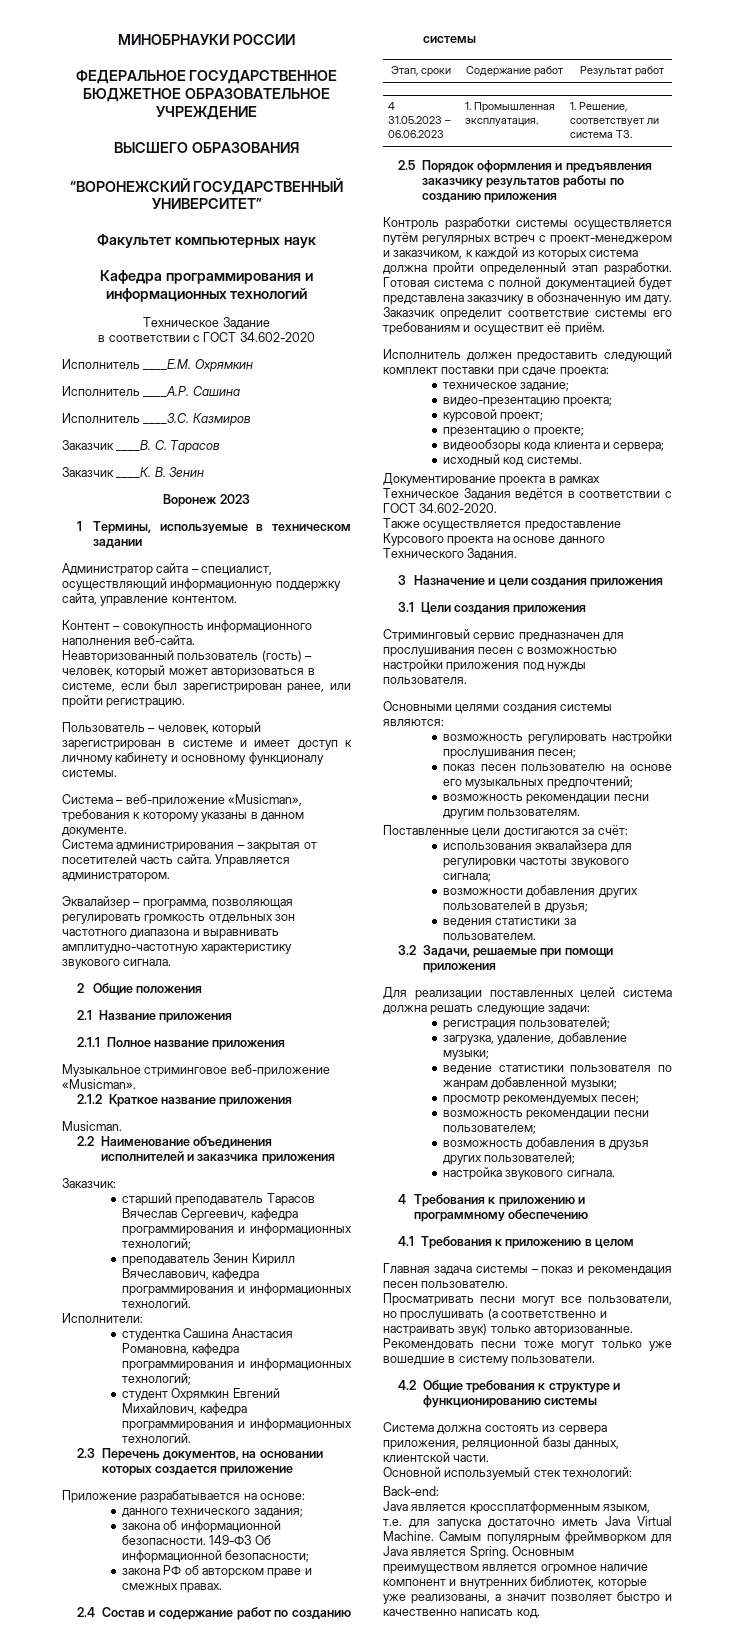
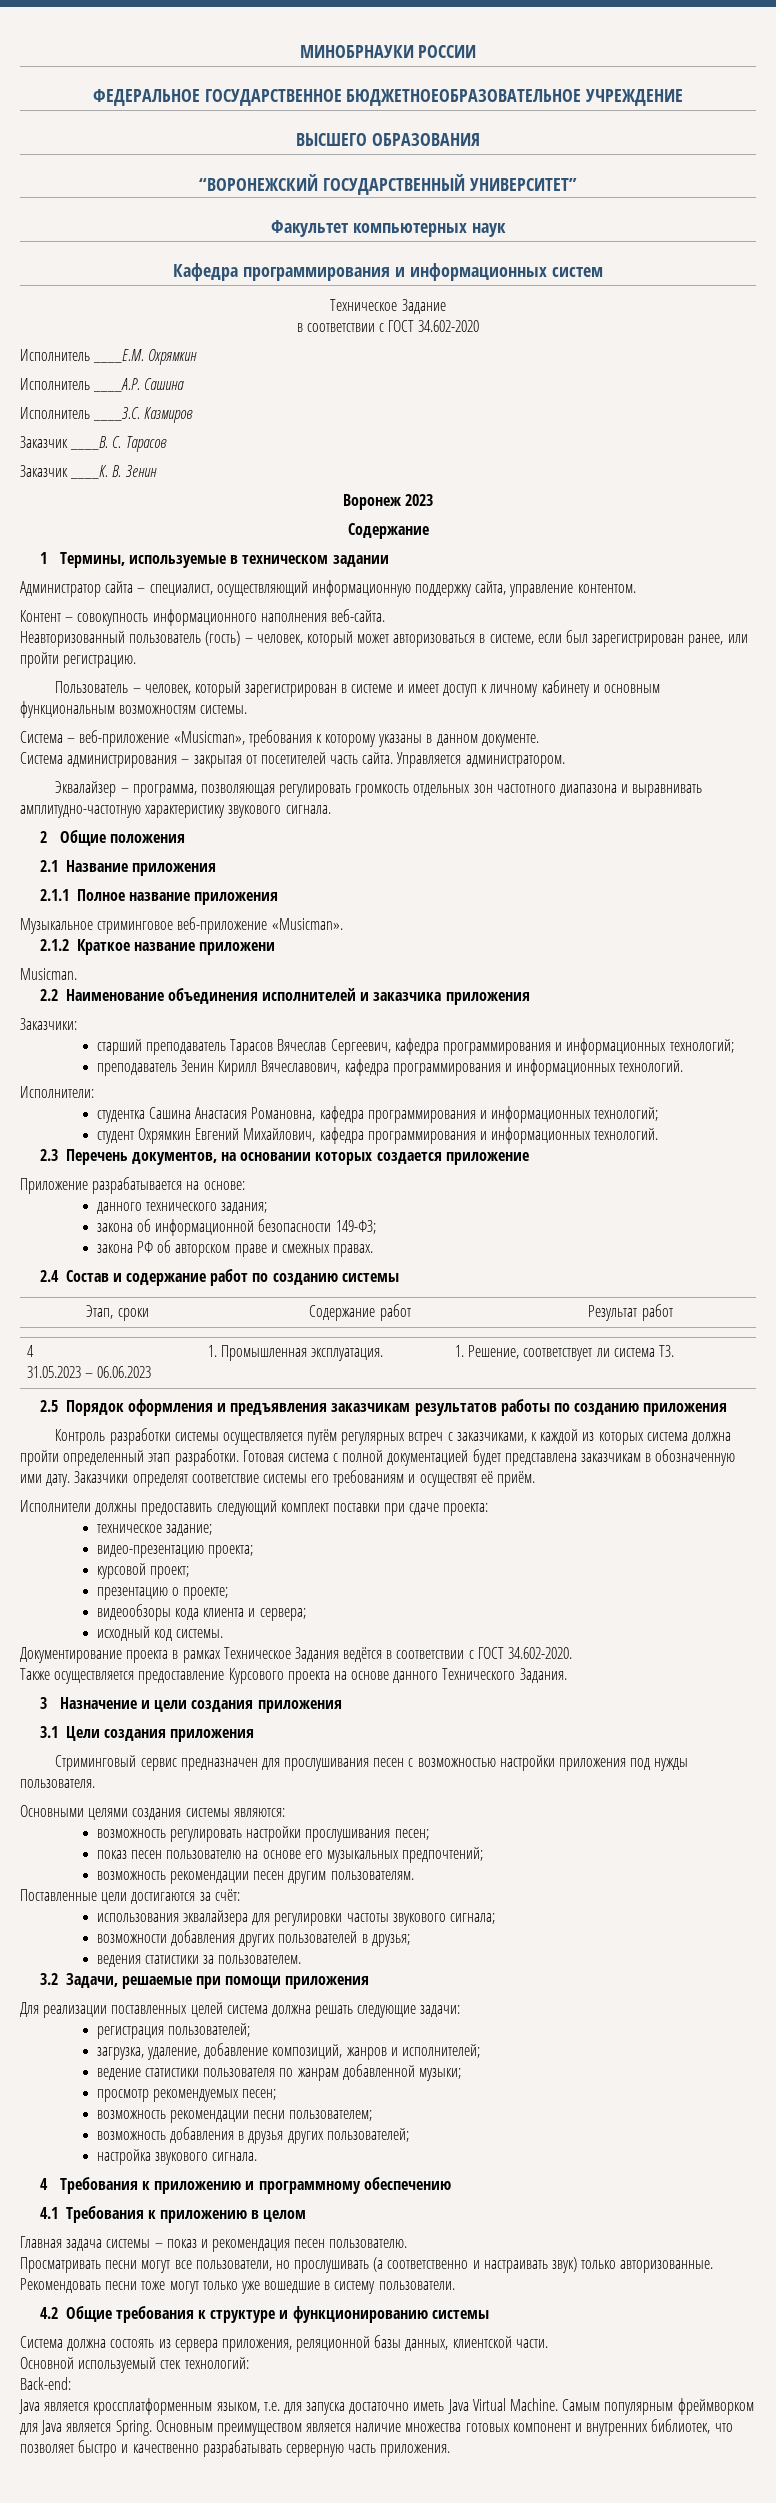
- ФЕДЕРАЛЬНОЕ ГОСУДАРСТВЕННОЕ БЮДЖЕТНОЕ ОБРАЗОВАТЕЛЬНОЕ УЧРЕЖДЕНИЕ
+ ФЕДЕРАЛЬНОЕ ГОСУДАРСТВЕННОЕ БЮДЖЕТНОЕОБРАЗОВАТЕЛЬНОЕ УЧРЕЖДЕНИЕ
- Кафедра программирования и информационных технологий
+ Кафедра программирования и информационных систем
  Воронеж 2023
+ Содержание
- Пользователь – человек, который зарегистрирован в системе и имеет доступ к личному кабинету и основному функционалу системы.
+ Пользователь – человек, который зарегистрирован в системе и имеет доступ к личному кабинету и основным функциональным возможностям системы.
- 2.1.2 Краткое название приложения
+ 2.1.2 Краткое название приложени
- Заказчик:
+ Заказчики:
- закона об информационной безопасности. 149-ФЗ Об информационной безопасности;
+ закона об информационной безопасности 149-ФЗ;
- 2.5 Порядок оформления и предъявления заказчику результатов работы по созданию приложения
+ 2.5 Порядок оформления и предъявления заказчикам результатов работы по созданию приложения
- Контроль разработки системы осуществляется путём регулярных встреч с проект-менеджером и заказчиком, к каждой из которых система должна пройти определенный этап разработки.
+ Контроль разработки системы осуществляется путём регулярных встреч с заказчиками, к каждой из которых система должна пройти определенный этап разработки.
- Готовая система с полной документацией будет представлена заказчику в обозначенную им дату. Заказчик определит соответствие системы его требованиям и осуществит её приём.
+ Готовая система с полной документацией будет представлена заказчикам в обозначенную ими дату. Заказчики определят соответствие системы его требованиям и осуществят её приём.
- Исполнитель должен предоставить следующий комплект поставки при сдаче проекта:
+ Исполнители должны предоставить следующий комплект поставки при сдаче проекта:
- возможность рекомендации песни другим пользователям.
+ возможность рекомендации песен другим пользователям.
- загрузка, удаление, добавление музыки;
+ загрузка, удаление, добавление композиций, жанров и исполнителей;
- Основным преимуществом является огромное наличие компонент и внутренних библиотек, которые уже реализованы, а значит позволяет быстро и качественно написать код.
+ Основным преимуществом является наличие множества готовых компонент и внутренних библиотек, что позволяет быстро и качественно разрабатывать серверную часть приложения.

